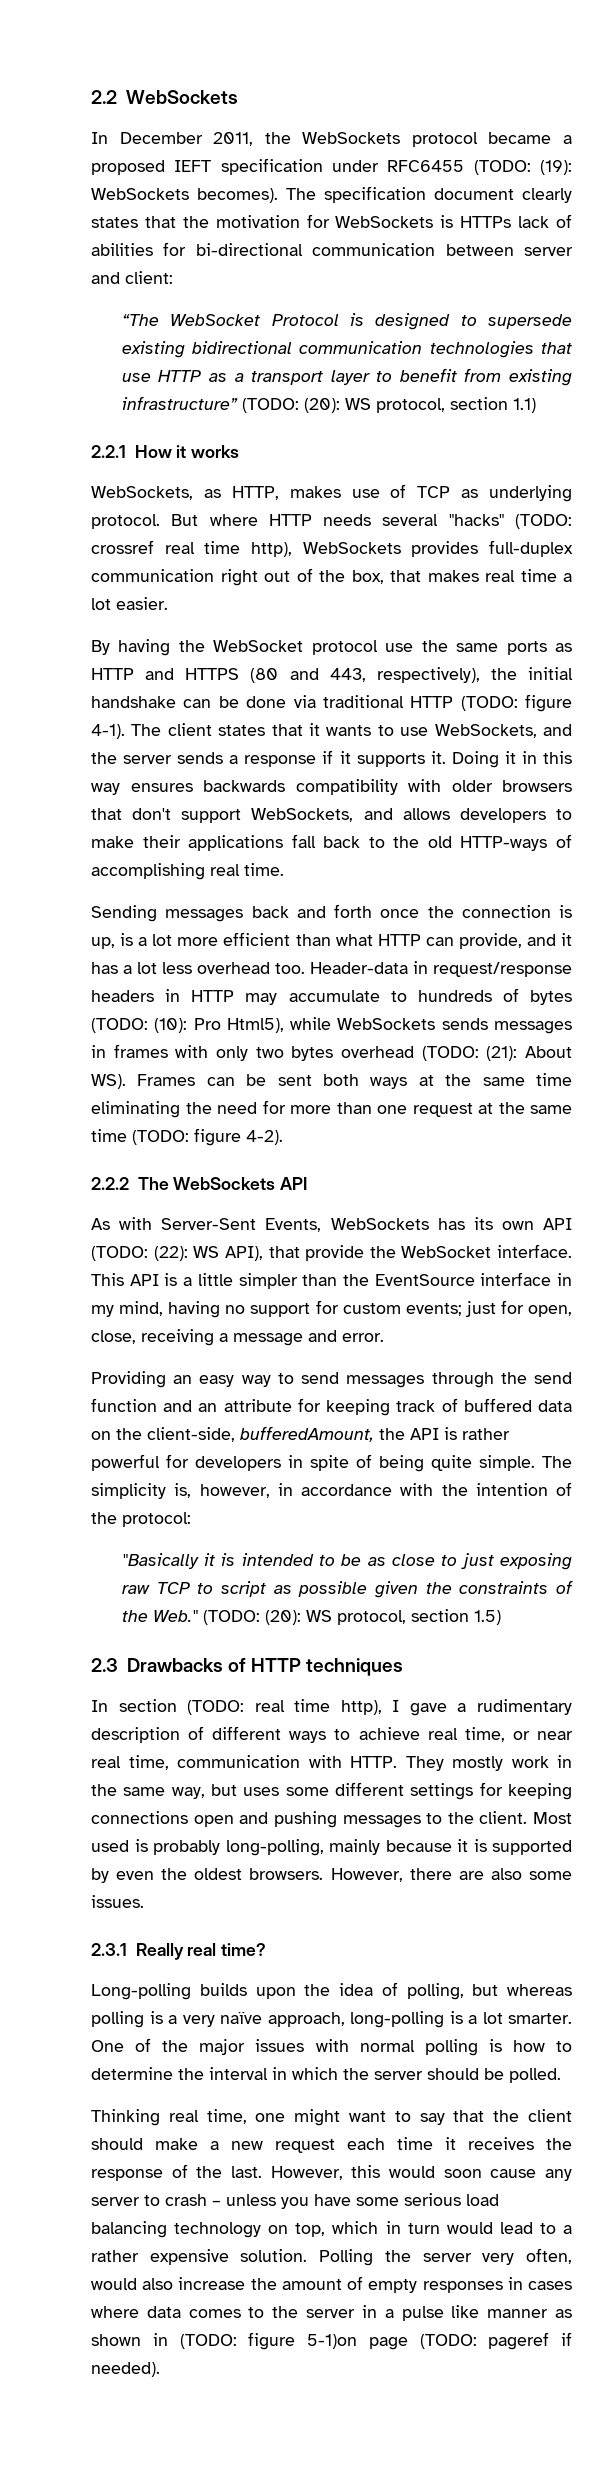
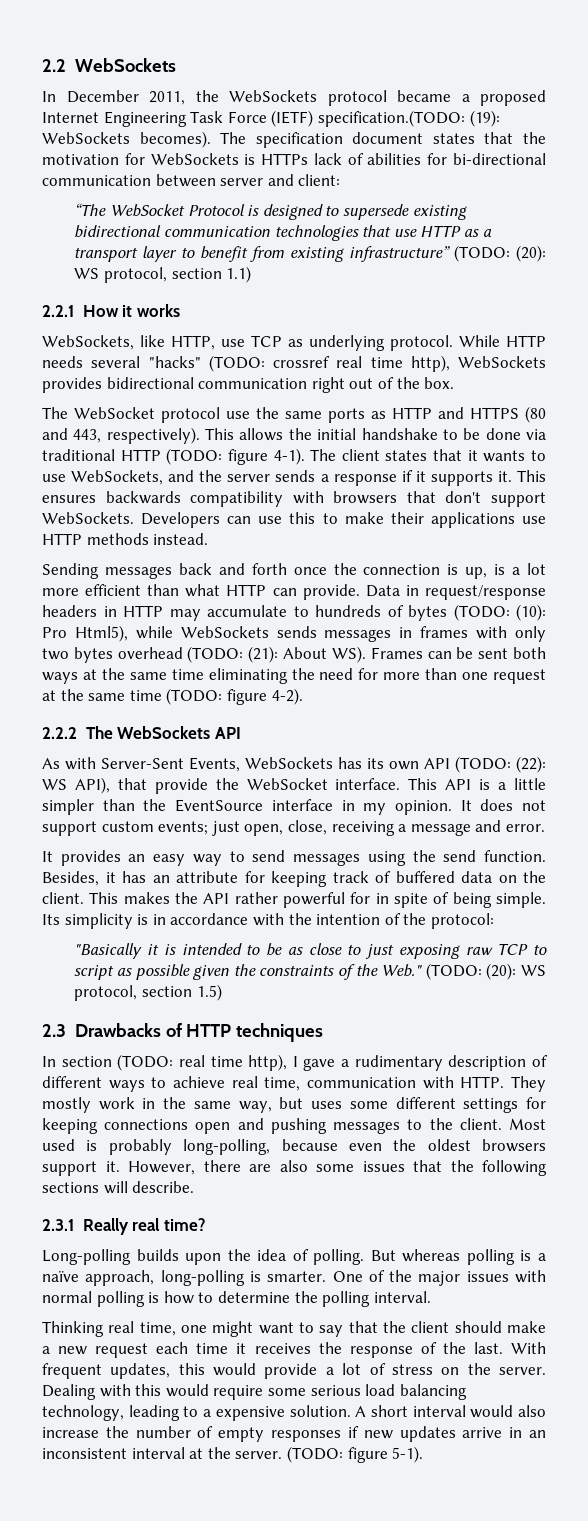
- In December 2011, the WebSockets protocol became a proposed IEFT specification under RFC6455 (TODO: (19): WebSockets becomes).
+ In December 2011, the WebSockets protocol became a proposed Internet Engineering Task Force (IETF) specification.(TODO: (19): WebSockets becomes).
- The specification document clearly states that the motivation for WebSockets is HTTPs lack of abilities for bi-directional communication between server and client:
+ The specification document states that the motivation for WebSockets is HTTPs lack of abilities for bi-directional communication between server and client:
- WebSockets, as HTTP, makes use of TCP as underlying protocol.
+ WebSockets, like HTTP, use TCP as underlying protocol.
- But where HTTP needs several "hacks" (TODO: crossref real time http), WebSockets provides full-duplex communication right out of the box, that makes real time a lot easier.
- By having the WebSocket protocol use the same ports as HTTP and HTTPS (80 and 443, respectively), the initial handshake can be done via traditional HTTP (TODO: figure 4-1).
+ While HTTP needs several "hacks" (TODO: crossref real time http), WebSockets provides bidirectional communication right out of the box.
+ The WebSocket protocol use the same ports as HTTP and HTTPS (80 and 443, respectively). This allows the initial handshake to be done via traditional HTTP (TODO: figure 4-1).
- Doing it in this way ensures backwards compatibility with older browsers that don't support WebSockets, and allows developers to make their applications fall back to the old HTTP-ways of accomplishing real time.
+ This ensures backwards compatibility with browsers that don't support WebSockets. Developers can use this to make their applications use HTTP methods instead.
- Sending messages back and forth once the connection is up, is a lot more efficient than what HTTP can provide, and it has a lot less overhead too. Header-data in request/response headers in HTTP may accumulate to hundreds of bytes (TODO:
+ Sending messages back and forth once the connection is up, is a lot more efficient than what HTTP can provide. Data in request/response headers in HTTP may accumulate to hundreds of bytes (TODO:
- This API is a little simpler than the EventSource interface in my mind, having no support for custom events; just for open, close, receiving a message and error.
+ This API is a little simpler than the EventSource interface in my opinion. It does not support custom events; just open, close, receiving a message and error.
- Providing an easy way to send messages through the send function and an attribute for keeping track of buffered data on the client-side, bufferedAmount, the API is rather powerful for developers in spite of being quite simple. The simplicity is, however, in accordance with the intention of the protocol:
+ It provides an easy way to send messages using the send function. Besides, it has an attribute for keeping track of buffered data on the client. This makes the API rather powerful for in spite of being simple. Its simplicity is in accordance with the intention of the protocol:
- In section (TODO: real time http), I gave a rudimentary description of different ways to achieve real time, or near real time, communication with HTTP.
+ In section (TODO: real time http), I gave a rudimentary description of different ways to achieve real time, communication with HTTP.
- Most used is probably long-polling, mainly because it is supported by even the oldest browsers.
+ Most used is probably long-polling, because even the oldest browsers support it.
- However, there are also some issues.
+ However, there are also some issues that the following sections will describe.
- Long-polling builds upon the idea of polling, but whereas polling is a very naïve approach, long-polling is a lot smarter.
+ Long-polling builds upon the idea of polling. But whereas polling is a naïve approach, long-polling is smarter.
- One of the major issues with normal polling is how to determine the interval in which the server should be polled.
+ One of the major issues with normal polling is how to determine the polling interval.
- However, this would soon cause any server to crash – unless you have some serious load balancing technology on top, which in turn would lead to a rather expensive solution.
+ With frequent updates, this would provide a lot of stress on the server. Dealing with this would require some serious load balancing technology, leading to a expensive solution.
- Polling the server very often, would also increase the amount of empty responses in cases where data comes to the server in a pulse like manner as shown in (TODO: figure 5-1)on page (TODO: pageref if needed).
+ A short interval would also increase the number of empty responses if new updates arrive in an inconsistent interval at the server. (TODO: figure 5-1).

